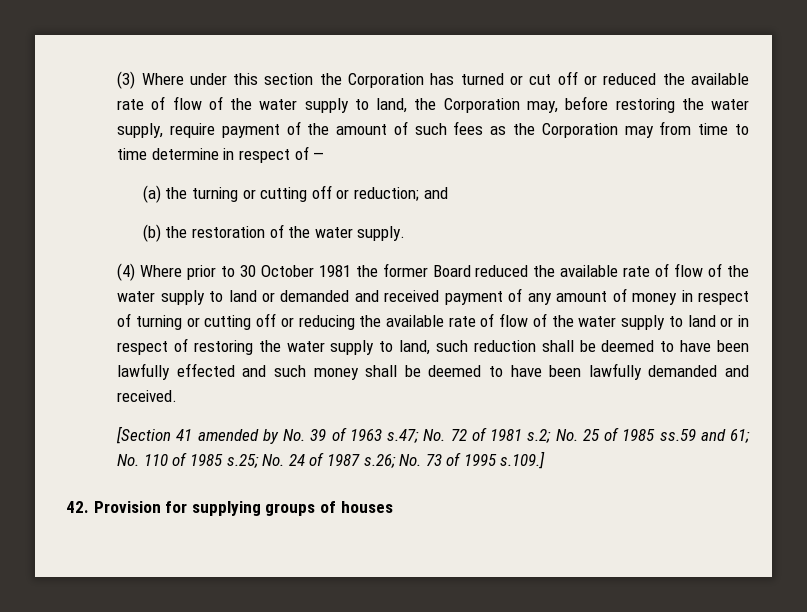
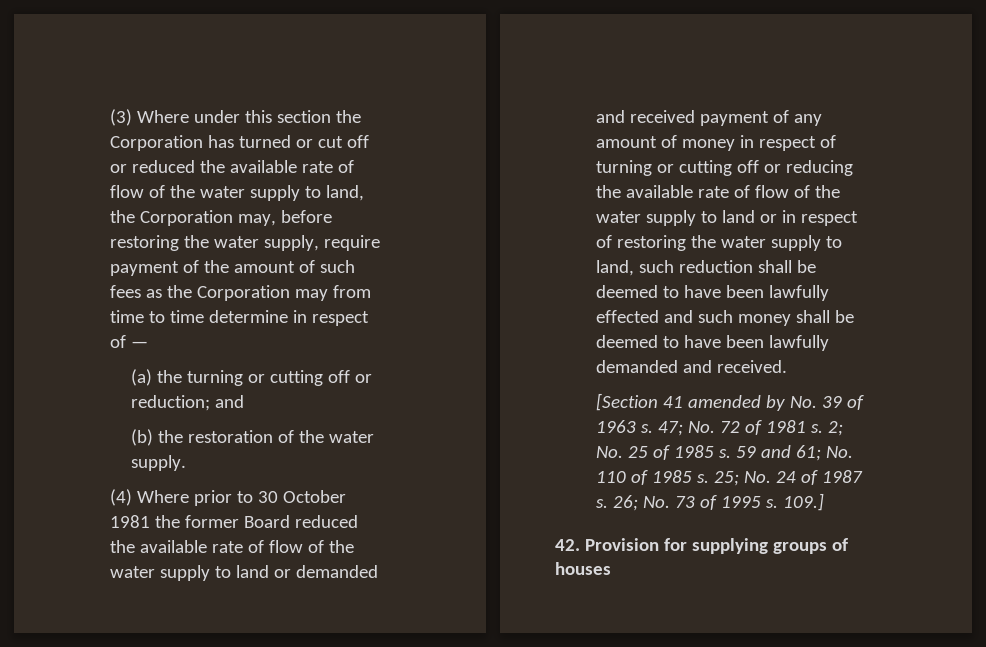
- [Section 41 amended by No. 39 of 1963 s.47; No. 72 of 1981 s.2; No. 25 of 1985 ss.59 and 61; No. 110 of 1985 s.25; No. 24 of 1987 s.26; No. 73 of 1995 s.109.]
+ [Section 41 amended by No. 39 of 1963 s. 47; No. 72 of 1981 s. 2; No. 25 of 1985 s. 59 and 61; No. 110 of 1985 s. 25; No. 24 of 1987 s. 26; No. 73 of 1995 s. 109.]

